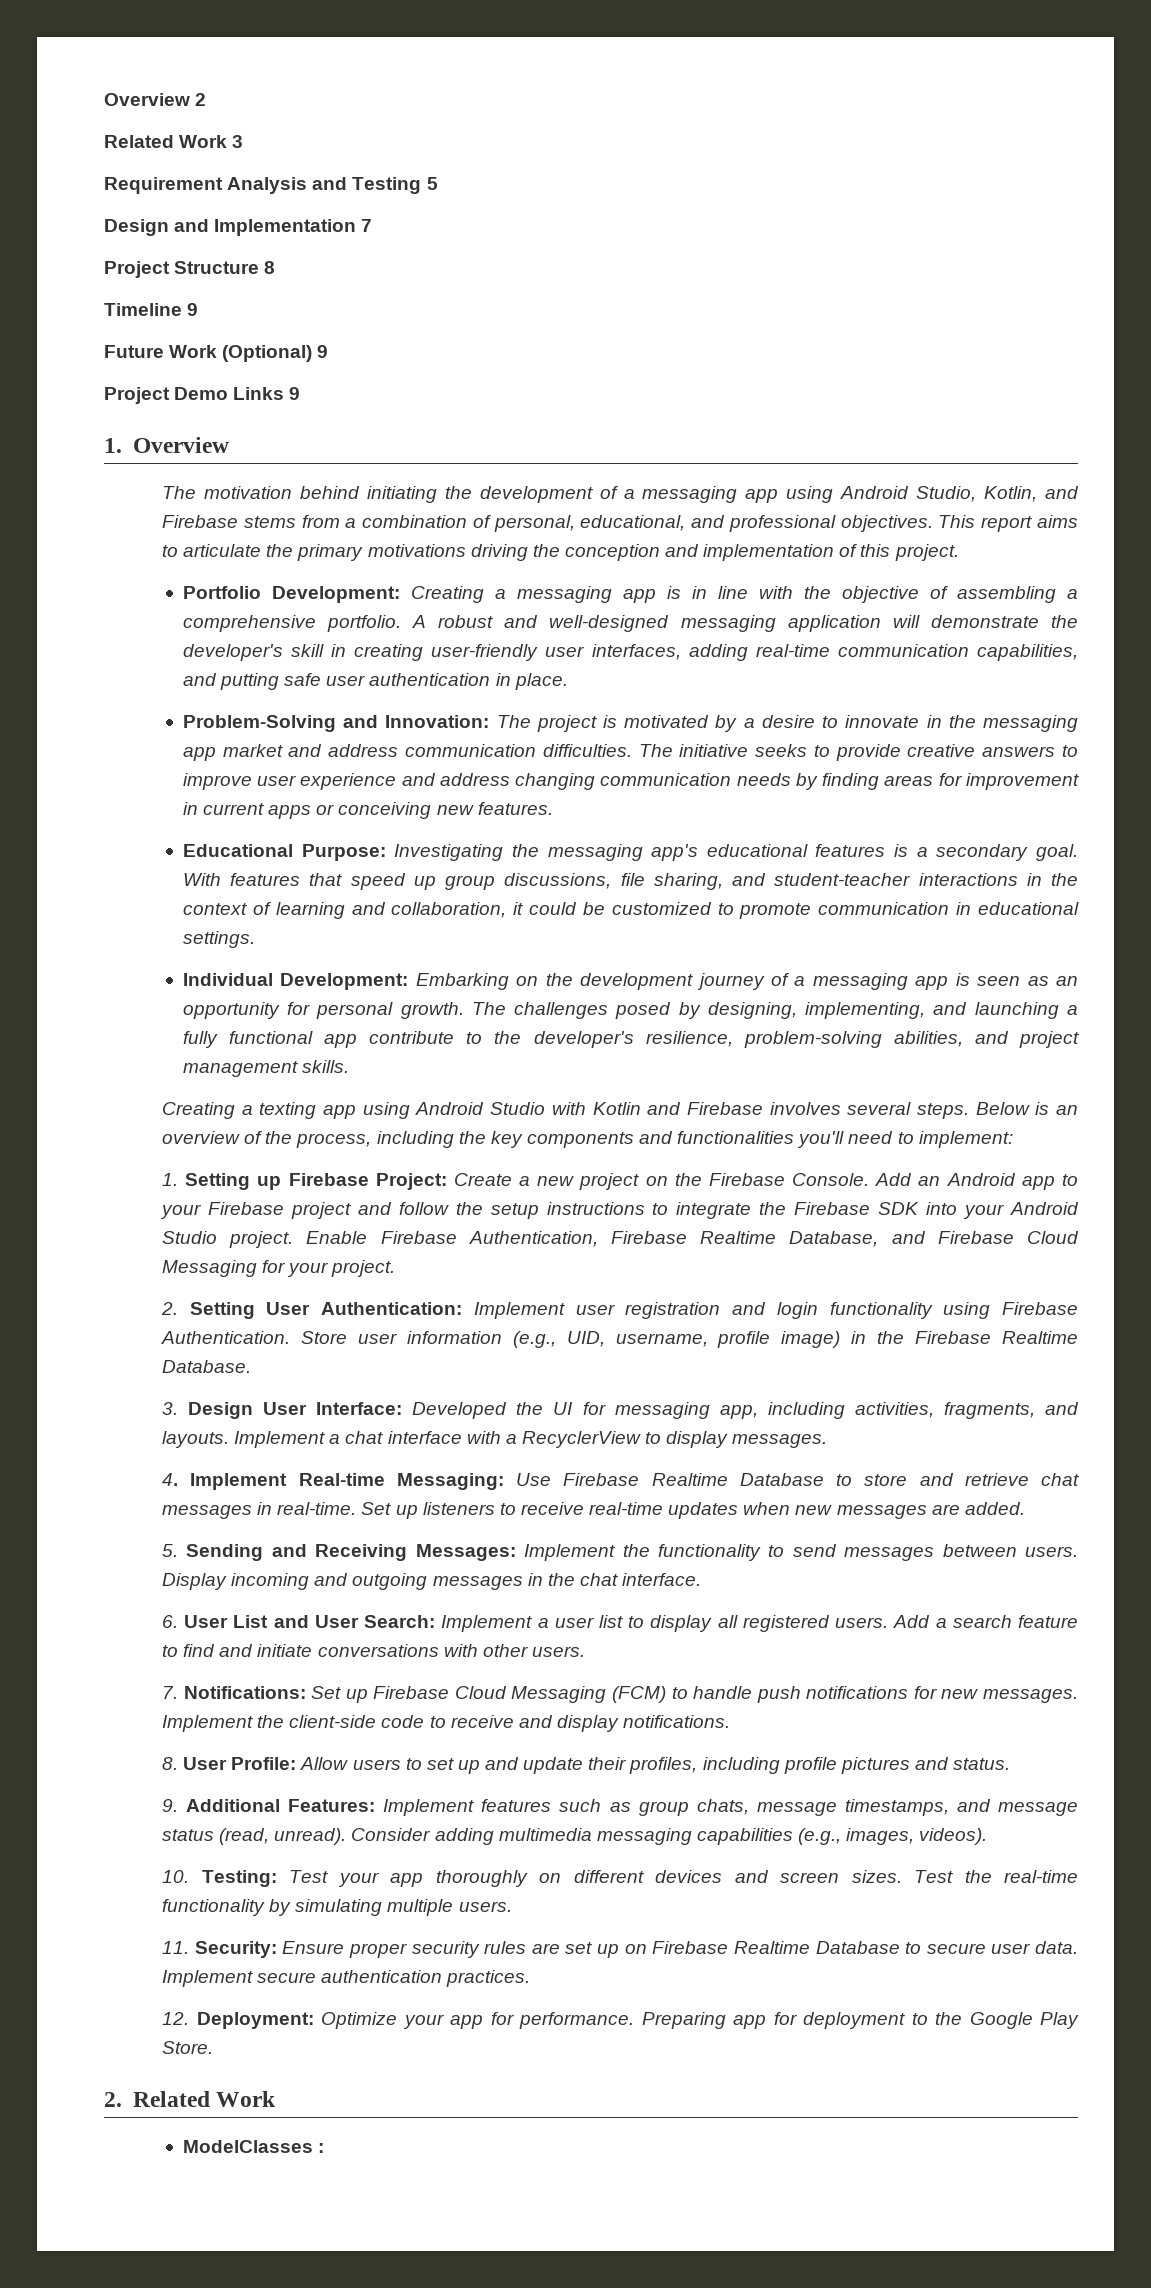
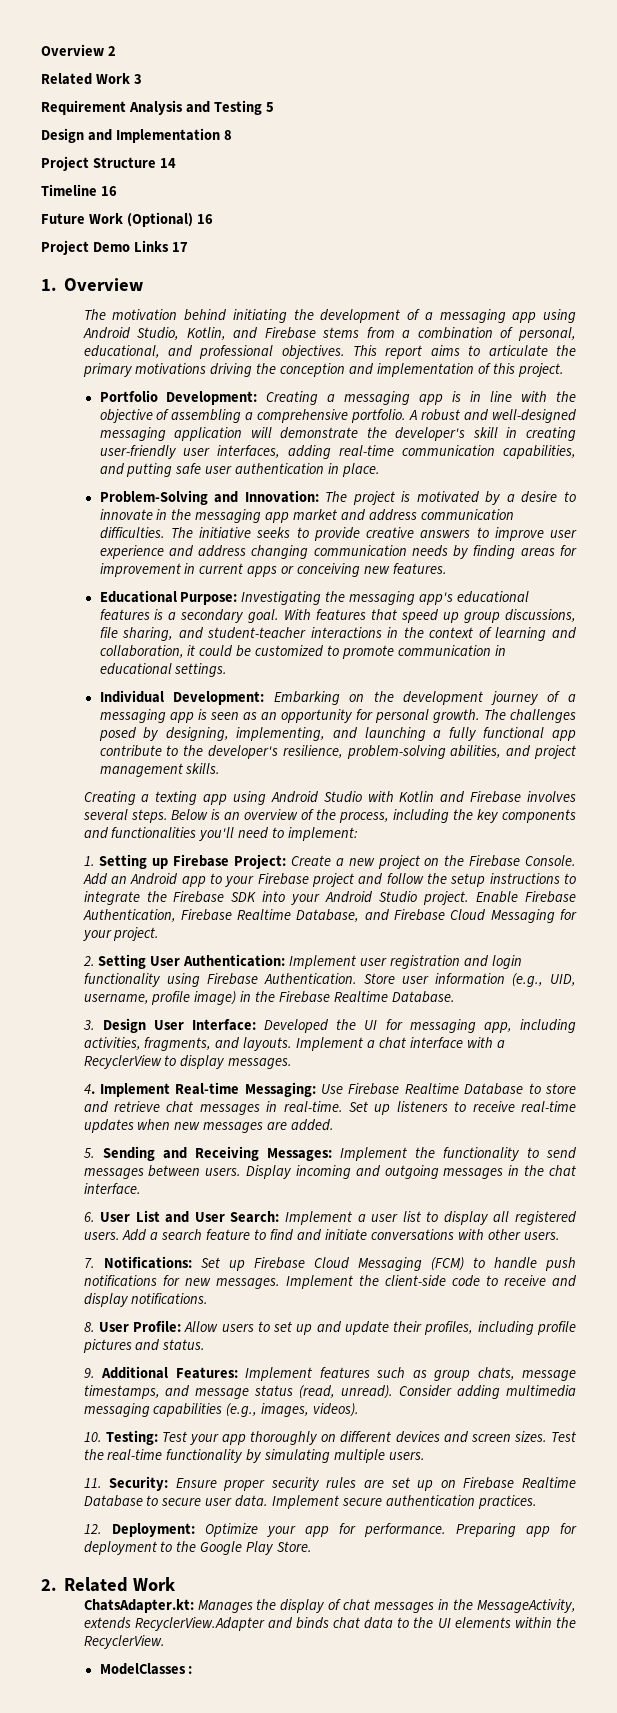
- Design and Implementation 7
+ Design and Implementation 8
- Project Structure 8
+ Project Structure 14
- Timeline 9
+ Timeline 16
- Future Work (Optional) 9
+ Future Work (Optional) 16
- Project Demo Links 9
+ Project Demo Links 17
+ ChatsAdapter.kt: Manages the display of chat messages in the MessageActivity, extends RecyclerView.Adapter and binds chat data to the UI elements within the RecyclerView.

